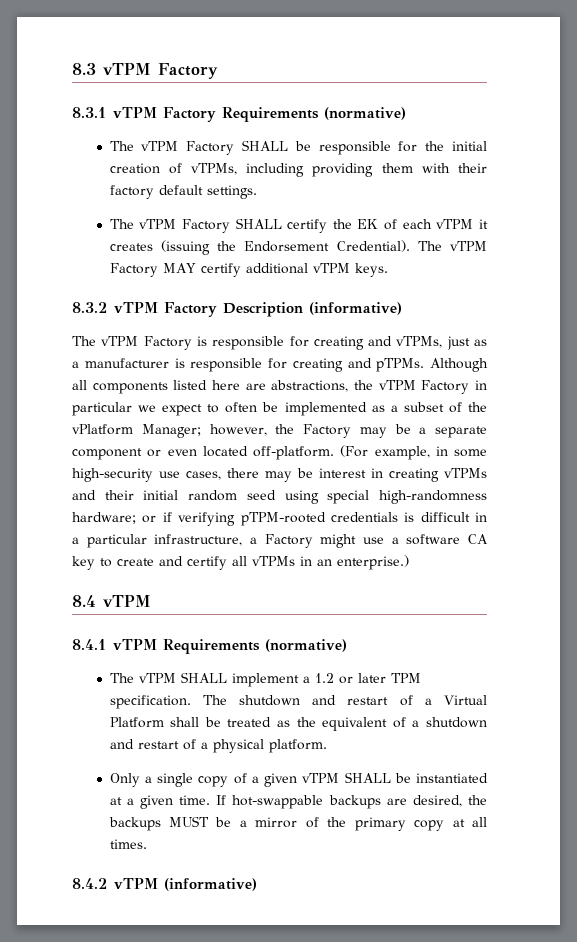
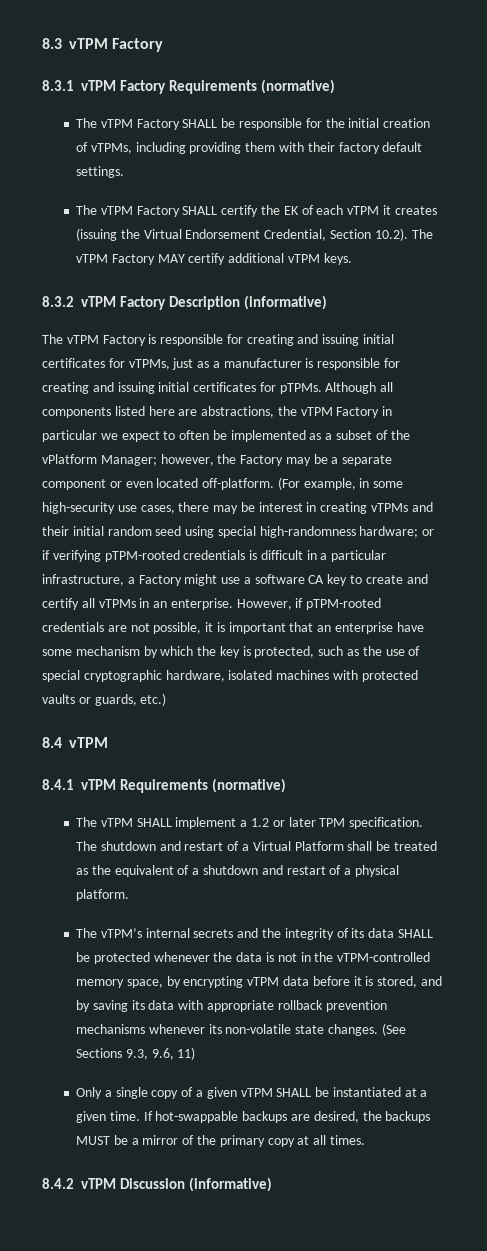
- The vTPM Factory SHALL certify the EK of each vTPM it creates (issuing the Endorsement Credential). The vTPM Factory MAY certify additional vTPM keys.
+ The vTPM Factory SHALL certify the EK of each vTPM it creates (issuing the Virtual Endorsement Credential, Section 10.2). The vTPM Factory MAY certify additional vTPM keys.
- The vTPM Factory is responsible for creating and vTPMs, just as a manufacturer is responsible for creating and pTPMs.
+ The vTPM Factory is responsible for creating and issuing initial certificates for vTPMs, just as a manufacturer is responsible for creating and issuing initial certificates for pTPMs.
- (For example, in some high-security use cases, there may be interest in creating vTPMs and their initial random seed using special high-randomness hardware; or if verifying pTPM-rooted credentials is difficult in a particular infrastructure, a Factory might use a software CA key to create and certify all vTPMs in an enterprise.)
+ (For example, in some high-security use cases, there may be interest in creating vTPMs and their initial random seed using special high-randomness hardware; or if verifying pTPM-rooted credentials is difficult in a particular infrastructure, a Factory might use a software CA key to create and certify all vTPMs in an enterprise. However, if pTPM-rooted credentials are not possible, it is important that an enterprise have some mechanism by which the key is protected, such as the use of special cryptographic hardware, isolated machines with protected vaults or guards, etc.)
+ The vTPM’s internal secrets and the integrity of its data SHALL be protected whenever the data is not in the vTPM-controlled memory space, by encrypting vTPM data before it is stored, and by saving its data with appropriate rollback prevention mechanisms whenever its non-volatile state changes. (See Sections 9.3, 9.6, 11)
- 8.4.2 vTPM (informative)
+ 8.4.2 vTPM Discussion (informative)

